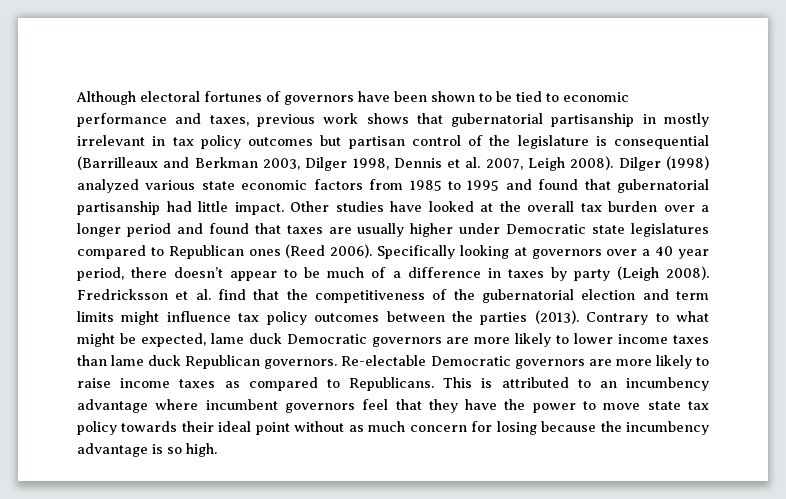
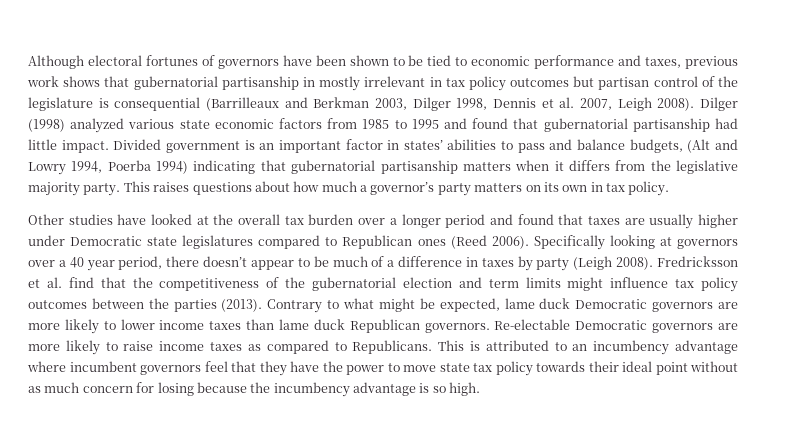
- Dilger (1998) analyzed various state economic factors from 1985 to 1995 and found that gubernatorial partisanship had little impact. Other studies have looked at the overall tax burden over a longer period and found that taxes are usually higher under Democratic state legislatures compared to Republican ones (Reed 2006).
+ Dilger (1998) analyzed various state economic factors from 1985 to 1995 and found that gubernatorial partisanship had little impact. Divided government is an important factor in states’ abilities to pass and balance budgets, (Alt and Lowry 1994, Poerba 1994) indicating that gubernatorial partisanship matters when it differs from the legislative majority party. This raises questions about how much a governor’s party matters on its own in tax policy.
+ Other studies have looked at the overall tax burden over a longer period and found that taxes are usually higher under Democratic state legislatures compared to Republican ones (Reed 2006).

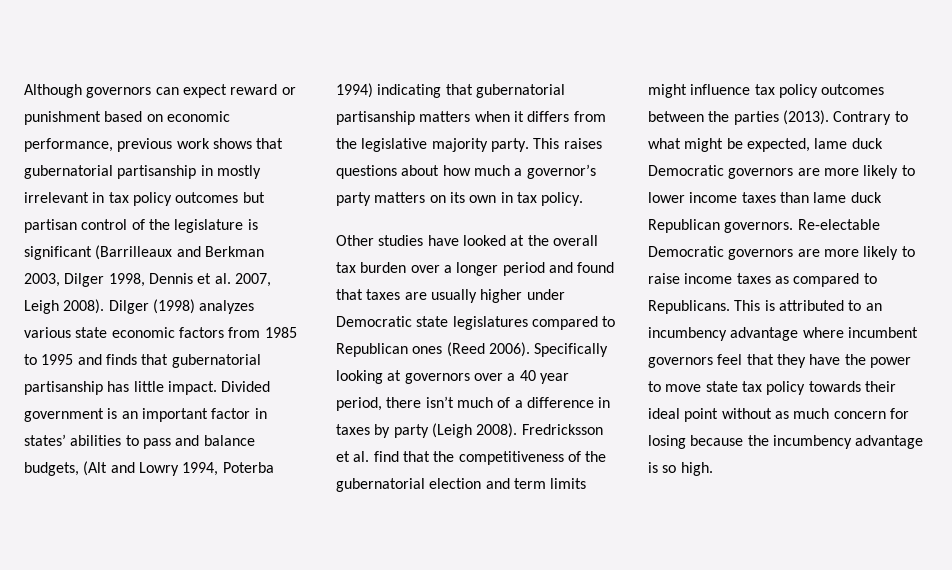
- Although electoral fortunes of governors have been shown to be tied to economic performance and taxes, previous work shows that gubernatorial partisanship in mostly irrelevant in tax policy outcomes but partisan control of the legislature is consequential (Barrilleaux and Berkman 2003, Dilger 1998, Dennis et al. 2007, Leigh 2008).
+ Although governors can expect reward or punishment based on economic performance, previous work shows that gubernatorial partisanship in mostly irrelevant in tax policy outcomes but partisan control of the legislature is significant (Barrilleaux and Berkman 2003, Dilger 1998, Dennis et al. 2007, Leigh 2008).
- Dilger (1998) analyzed various state economic factors from 1985 to 1995 and found that gubernatorial partisanship had little impact.
+ Dilger (1998) analyzes various state economic factors from 1985 to 1995 and finds that gubernatorial partisanship has little impact.
- Divided government is an important factor in states’ abilities to pass and balance budgets, (Alt and Lowry 1994, Poerba 1994) indicating that gubernatorial partisanship matters when it differs from the legislative majority party.
+ Divided government is an important factor in states’ abilities to pass and balance budgets, (Alt and Lowry 1994, Poterba 1994) indicating that gubernatorial partisanship matters when it differs from the legislative majority party.
- Specifically looking at governors over a 40 year period, there doesn’t appear to be much of a difference in taxes by party (Leigh 2008).
+ Specifically looking at governors over a 40 year period, there isn’t much of a difference in taxes by party (Leigh 2008).

